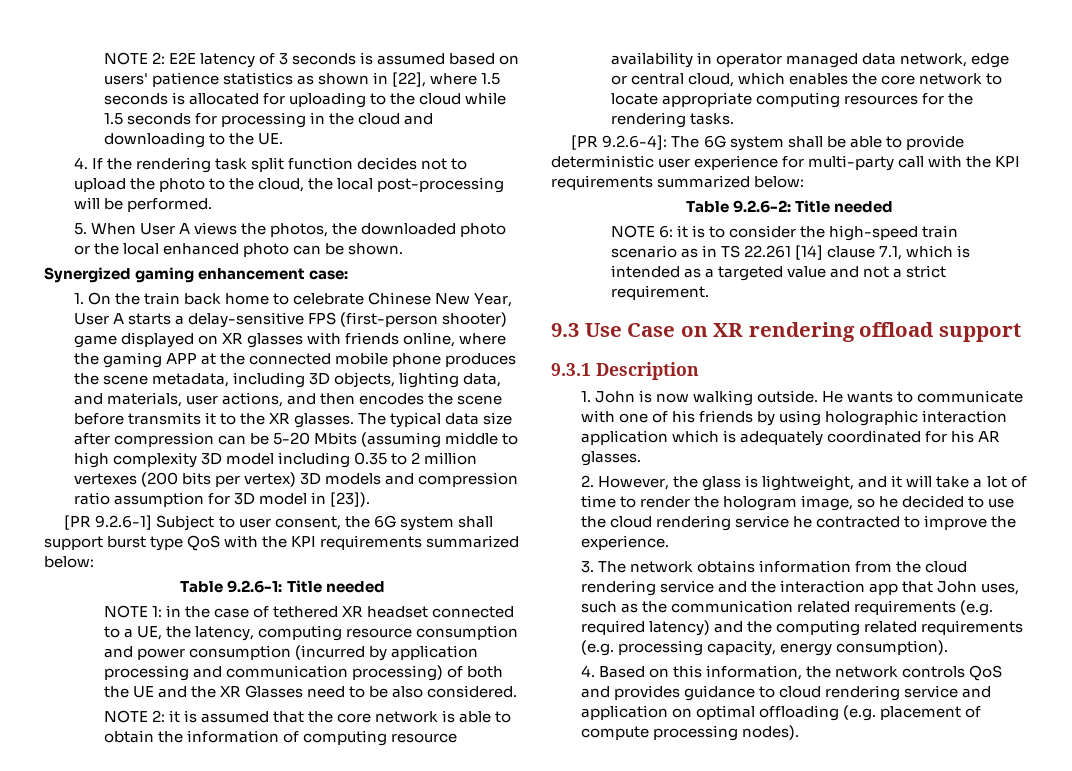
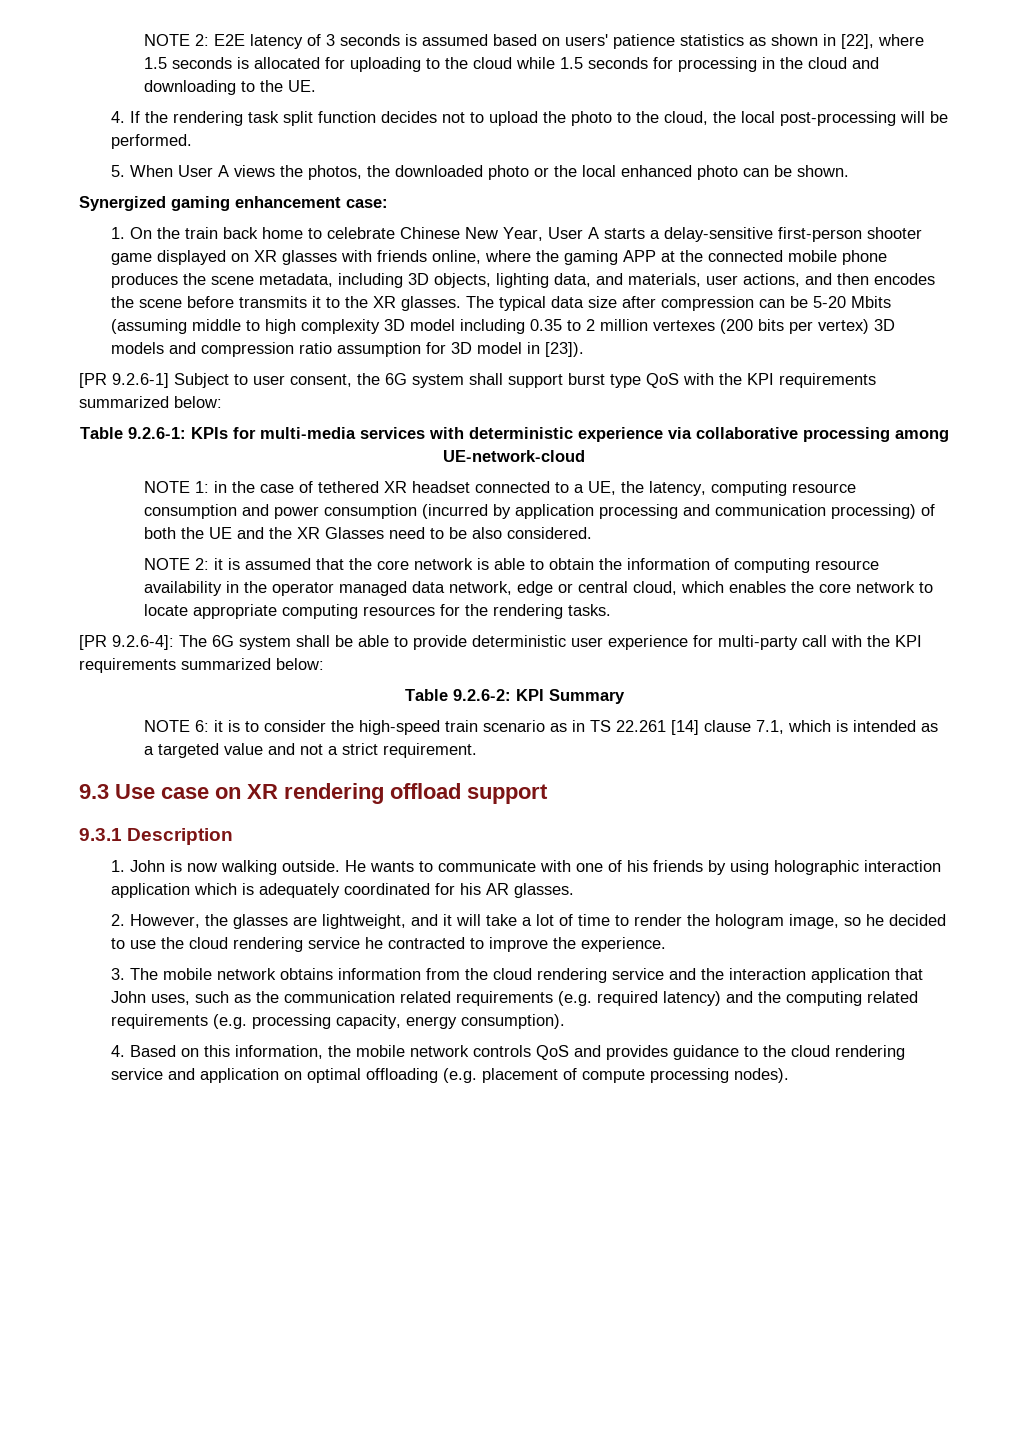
- 1. On the train back home to celebrate Chinese New Year, User A starts a delay-sensitive FPS (first-person shooter) game displayed on XR glasses with friends online, where the gaming APP at the connected mobile phone produces the scene metadata, including 3D objects, lighting data, and materials, user actions, and then encodes the scene before transmits it to the XR glasses.
+ 1. On the train back home to celebrate Chinese New Year, User A starts a delay-sensitive first-person shooter game displayed on XR glasses with friends online, where the gaming APP at the connected mobile phone produces the scene metadata, including 3D objects, lighting data, and materials, user actions, and then encodes the scene before transmits it to the XR glasses.
- Table 9.2.6-1: Title needed
+ Table 9.2.6-1: KPIs for multi-media services with deterministic experience via collaborative processing among UE-network-cloud
- NOTE 2: it is assumed that the core network is able to obtain the information of computing resource availability in operator managed data network, edge or central cloud, which enables the core network to locate appropriate computing resources for the rendering tasks.
+ NOTE 2: it is assumed that the core network is able to obtain the information of computing resource availability in the operator managed data network, edge or central cloud, which enables the core network to locate appropriate computing resources for the rendering tasks.
- Table 9.2.6-2: Title needed
+ Table 9.2.6-2: KPI Summary
- 9.3 Use Case on XR rendering offload support
+ 9.3 Use case on XR rendering offload support
- 2. However, the glass is lightweight, and it will take a lot of time to render the hologram image, so he decided to use the cloud rendering service he contracted to improve the experience.
+ 2. However, the glasses are lightweight, and it will take a lot of time to render the hologram image, so he decided to use the cloud rendering service he contracted to improve the experience.
- 3. The network obtains information from the cloud rendering service and the interaction app that John uses, such as the communication related requirements (e.g. required latency) and the computing related requirements (e.g. processing capacity, energy consumption).
+ 3. The mobile network obtains information from the cloud rendering service and the interaction application that John uses, such as the communication related requirements (e.g. required latency) and the computing related requirements (e.g. processing capacity, energy consumption).
- 4. Based on this information, the network controls QoS and provides guidance to cloud rendering service and application on optimal offloading (e.g. placement of compute processing nodes).
+ 4. Based on this information, the mobile network controls QoS and provides guidance to the cloud rendering service and application on optimal offloading (e.g. placement of compute processing nodes).

